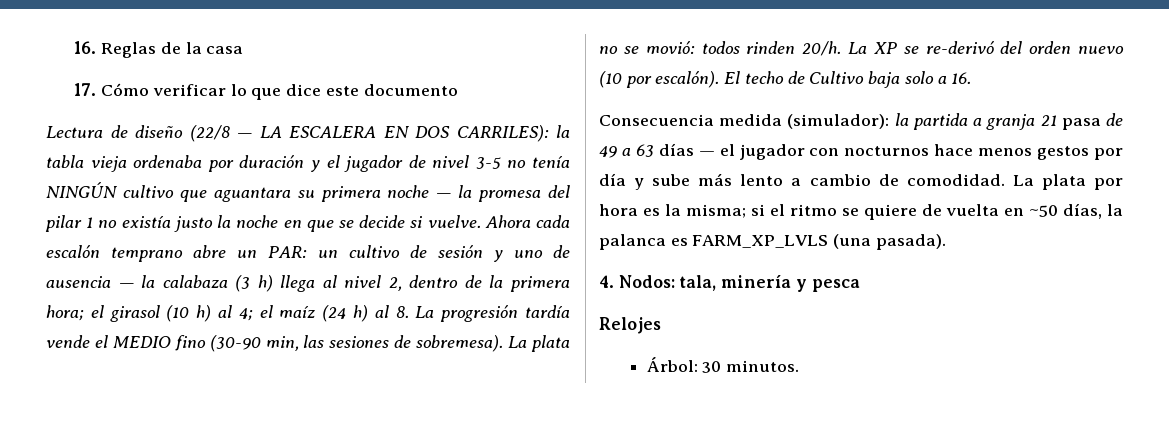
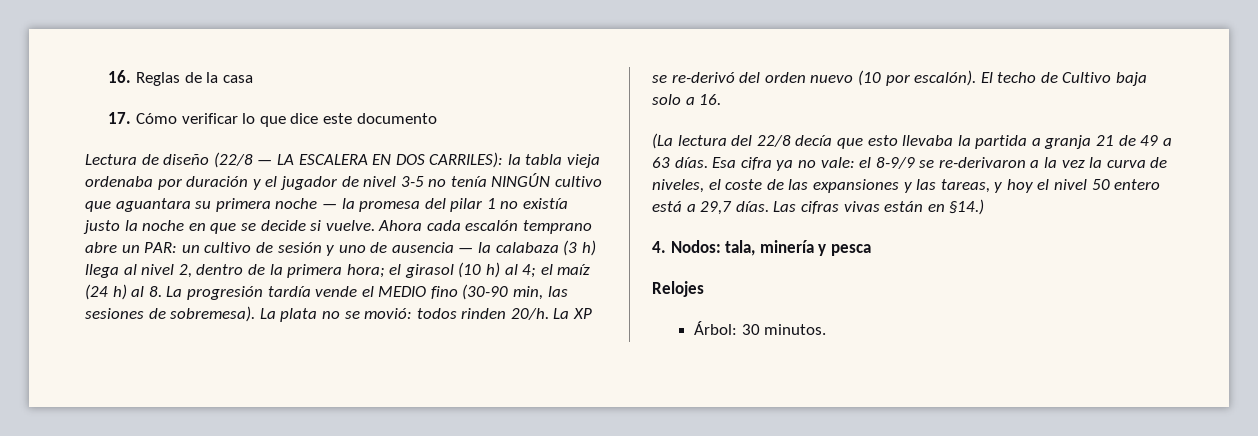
- Consecuencia medida (simulador): la partida a granja 21 pasa de 49 a 63 días — el jugador con nocturnos hace menos gestos por día y sube más lento a cambio de comodidad. La plata por hora es la misma; si el ritmo se quiere de vuelta en ~50 días, la palanca es FARM_XP_LVLS (una pasada).
+ (La lectura del 22/8 decía que esto llevaba la partida a granja 21 de 49 a 63 días. Esa cifra ya no vale: el 8-9/9 se re-derivaron a la vez la curva de niveles, el coste de las expansiones y las tareas, y hoy el nivel 50 entero está a 29,7 días. Las cifras vivas están en §14.)

